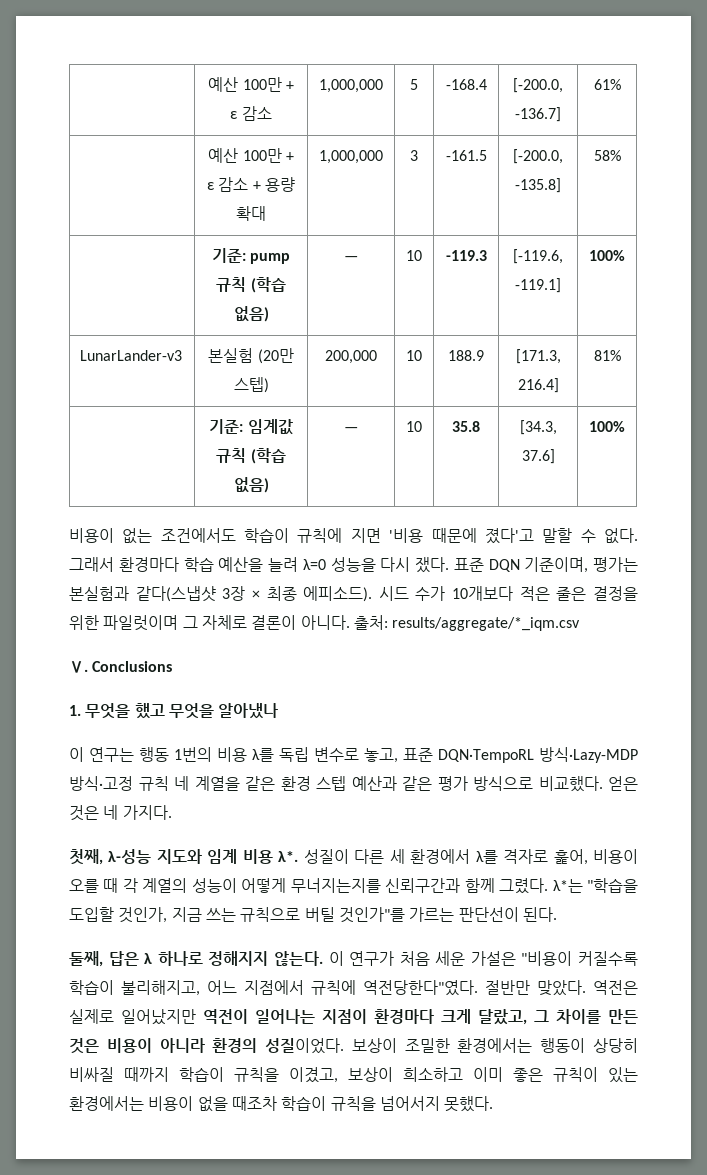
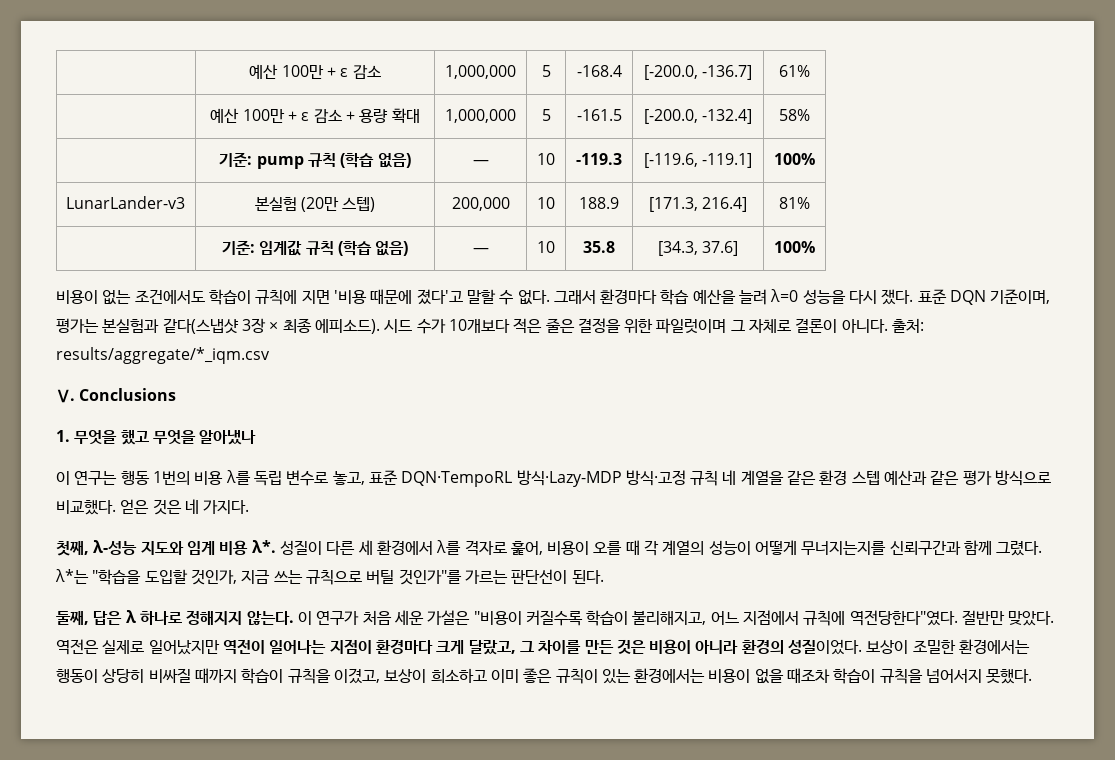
- | 예산 100만 + ε 감소 + 용량 확대 | 1,000,000 | 3 | -161.5 | [-200.0, -135.8] | 58%
+ | 예산 100만 + ε 감소 + 용량 확대 | 1,000,000 | 5 | -161.5 | [-200.0, -132.4] | 58%

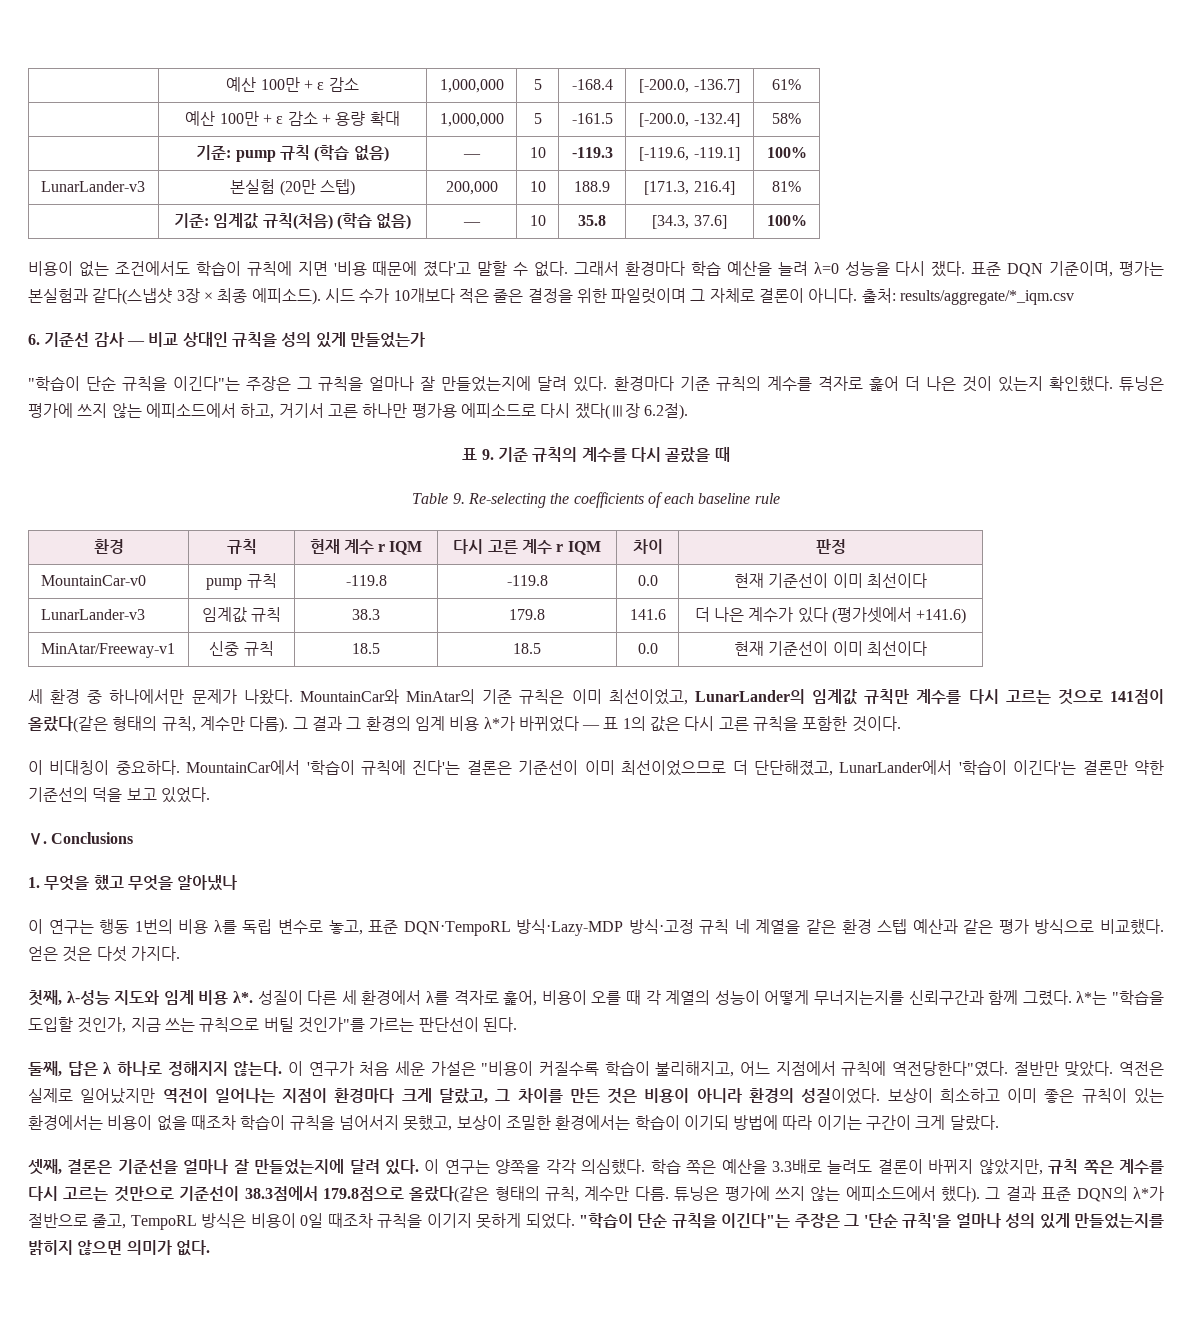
- | 기준: 임계값 규칙 (학습 없음) | — | 10 | 35.8 | [34.3, 37.6] | 100%
+ | 기준: 임계값 규칙(처음) (학습 없음) | — | 10 | 35.8 | [34.3, 37.6] | 100%
+ 6. 기준선 감사 — 비교 상대인 규칙을 성의 있게 만들었는가
+ "학습이 단순 규칙을 이긴다"는 주장은 그 규칙을 얼마나 잘 만들었는지에 달려 있다. 환경마다 기준 규칙의 계수를 격자로 훑어 더 나은 것이 있는지 확인했다. 튜닝은 평가에 쓰지 않는 에피소드에서 하고, 거기서 고른 하나만 평가용 에피소드로 다시 쟀다(Ⅲ장 6.2절).
+ 표 9. 기준 규칙의 계수를 다시 골랐을 때
+ Table 9. Re-selecting the coefficients of each baseline rule
+ 환경 | 규칙 | 현재 계수 r IQM | 다시 고른 계수 r IQM | 차이 | 판정
+ MountainCar-v0 | pump 규칙 | -119.8 | -119.8 | 0.0 | 현재 기준선이 이미 최선이다
+ LunarLander-v3 | 임계값 규칙 | 38.3 | 179.8 | 141.6 | 더 나은 계수가 있다 (평가셋에서 +141.6)
+ MinAtar/Freeway-v1 | 신중 규칙 | 18.5 | 18.5 | 0.0 | 현재 기준선이 이미 최선이다
+ 세 환경 중 하나에서만 문제가 나왔다. MountainCar와 MinAtar의 기준 규칙은 이미 최선이었고, LunarLander의 임계값 규칙만 계수를 다시 고르는 것으로 141점이 올랐다(같은 형태의 규칙, 계수만 다름). 그 결과 그 환경의 임계 비용 λ*가 바뀌었다 — 표 1의 값은 다시 고른 규칙을 포함한 것이다.
+ 이 비대칭이 중요하다. MountainCar에서 '학습이 규칙에 진다'는 결론은 기준선이 이미 최선이었으므로 더 단단해졌고, LunarLander에서 '학습이 이긴다'는 결론만 약한 기준선의 덕을 보고 있었다.
- 얻은 것은 네 가지다.
+ 얻은 것은 다섯 가지다.
- 보상이 조밀한 환경에서는 행동이 상당히 비싸질 때까지 학습이 규칙을 이겼고, 보상이 희소하고 이미 좋은 규칙이 있는 환경에서는 비용이 없을 때조차 학습이 규칙을 넘어서지 못했다.
+ 보상이 희소하고 이미 좋은 규칙이 있는 환경에서는 비용이 없을 때조차 학습이 규칙을 넘어서지 못했고, 보상이 조밀한 환경에서는 학습이 이기되 방법에 따라 이기는 구간이 크게 달랐다.
+ 셋째, 결론은 기준선을 얼마나 잘 만들었는지에 달려 있다. 이 연구는 양쪽을 각각 의심했다. 학습 쪽은 예산을 3.3배로 늘려도 결론이 바뀌지 않았지만, 규칙 쪽은 계수를 다시 고르는 것만으로 기준선이 38.3점에서 179.8점으로 올랐다(같은 형태의 규칙, 계수만 다름. 튜닝은 평가에 쓰지 않는 에피소드에서 했다). 그 결과 표준 DQN의 λ*가 절반으로 줄고, TempoRL 방식은 비용이 0일 때조차 규칙을 이기지 못하게 되었다. "학습이 단순 규칙을 이긴다"는 주장은 그 '단순 규칙'을 얼마나 성의 있게 만들었는지를 밝히지 않으면 의미가 없다.

